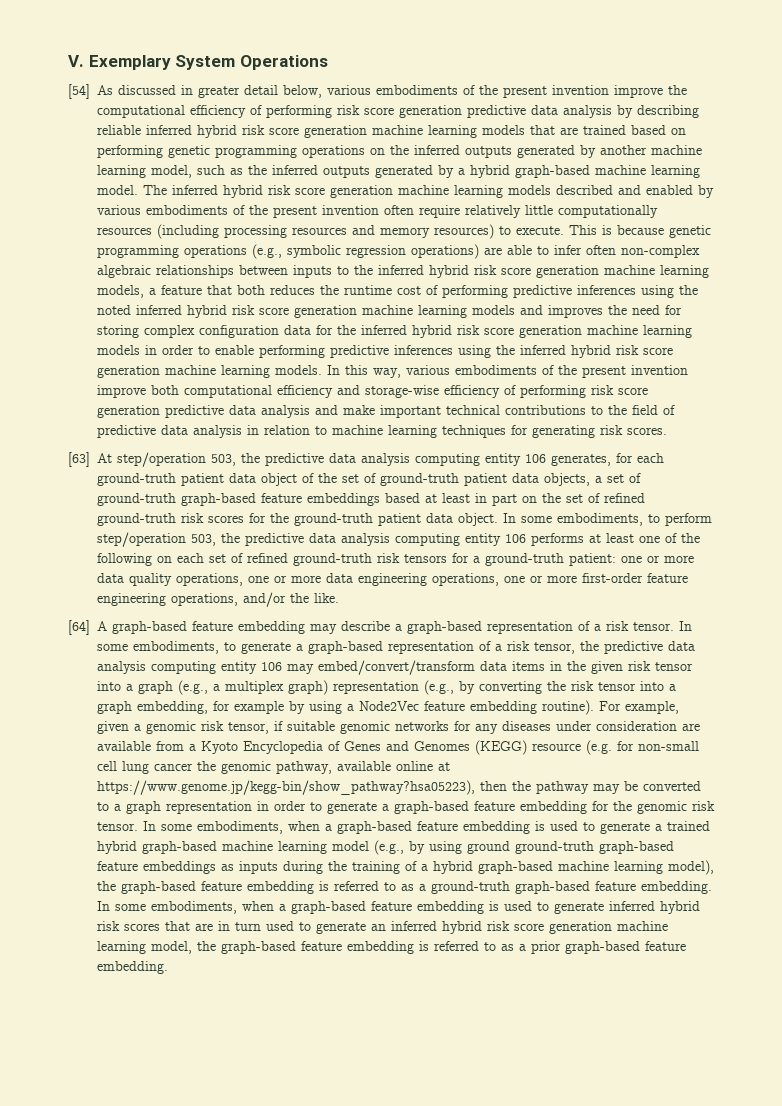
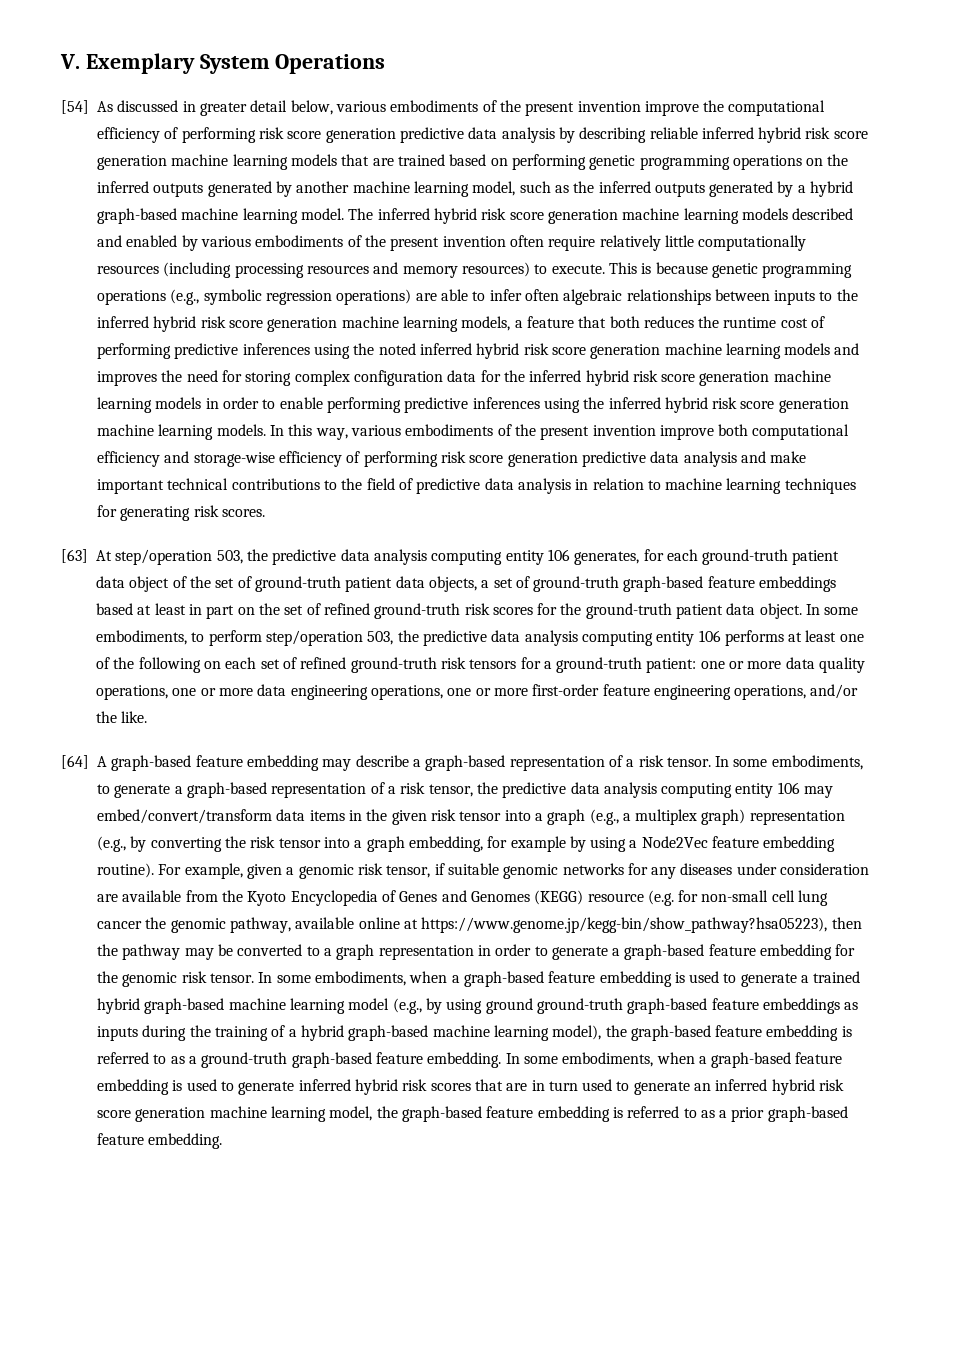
- This is because genetic programming operations (e.g., symbolic regression operations) are able to infer often non-complex algebraic relationships between inputs to the inferred hybrid risk score generation machine learning models, a feature that both reduces the runtime cost of performing predictive inferences using the noted inferred hybrid risk score generation machine learning models and improves the need for storing complex configuration data for the inferred hybrid risk score generation machine learning models in order to enable performing predictive inferences using the inferred hybrid risk score generation machine learning models.
+ This is because genetic programming operations (e.g., symbolic regression operations) are able to infer often algebraic relationships between inputs to the inferred hybrid risk score generation machine learning models, a feature that both reduces the runtime cost of performing predictive inferences using the noted inferred hybrid risk score generation machine learning models and improves the need for storing complex configuration data for the inferred hybrid risk score generation machine learning models in order to enable performing predictive inferences using the inferred hybrid risk score generation machine learning models.
- For example, given a genomic risk tensor, if suitable genomic networks for any diseases under consideration are available from a Kyoto Encyclopedia of Genes and Genomes (KEGG) resource (e.g. for non-small cell lung cancer the genomic pathway, available online at https://www.genome.jp/kegg-bin/show_pathway?hsa05223), then the pathway may be converted to a graph representation in order to generate a graph-based feature embedding for the genomic risk tensor.
+ For example, given a genomic risk tensor, if suitable genomic networks for any diseases under consideration are available from the Kyoto Encyclopedia of Genes and Genomes (KEGG) resource (e.g. for non-small cell lung cancer the genomic pathway, available online at https://www.genome.jp/kegg-bin/show_pathway?hsa05223), then the pathway may be converted to a graph representation in order to generate a graph-based feature embedding for the genomic risk tensor.

